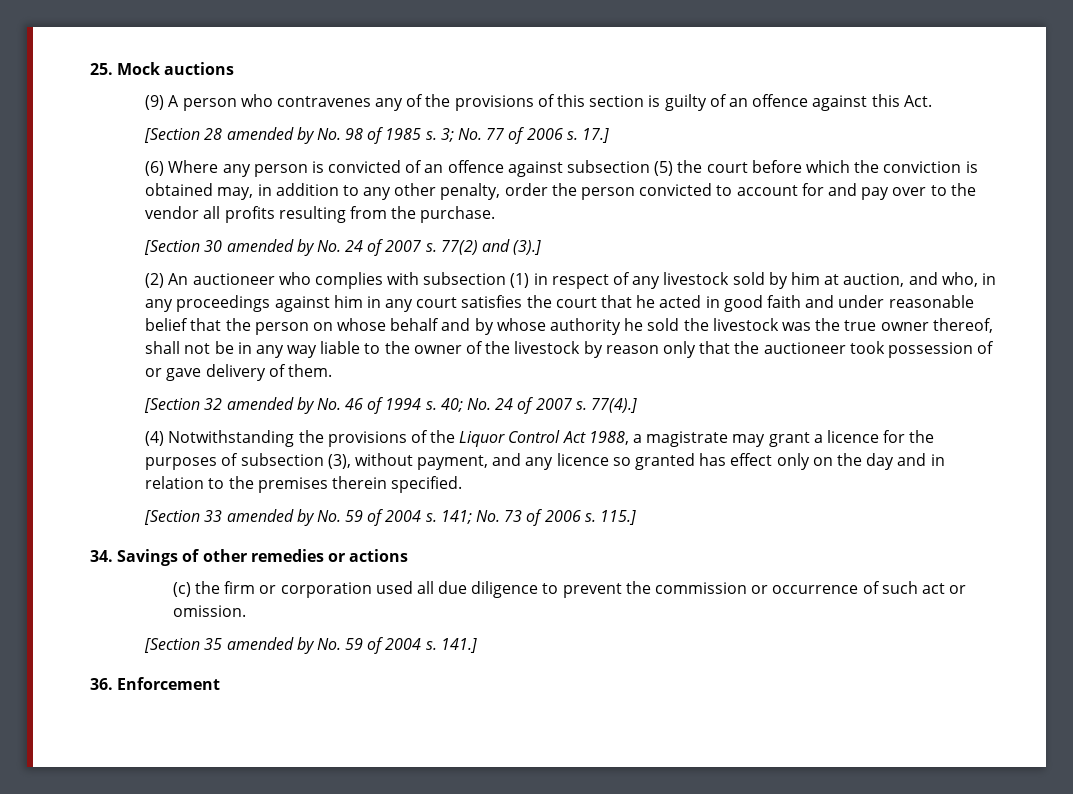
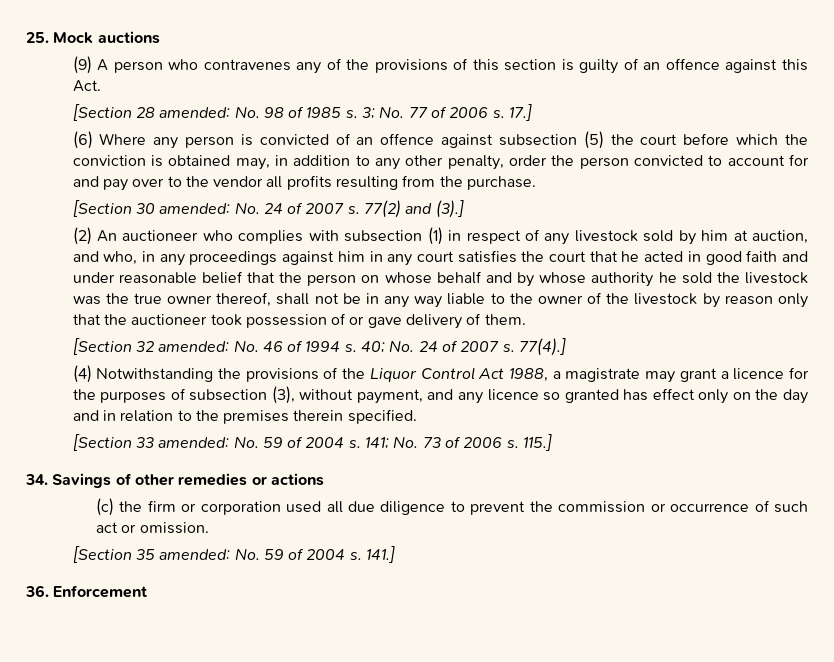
- [Section 28 amended by No. 98 of 1985 s.
+ [Section 28 amended: No. 98 of 1985 s.
- [Section 30 amended by No. 24 of 2007 s.
+ [Section 30 amended: No. 24 of 2007 s.
- [Section 32 amended by No. 46 of 1994 s.
+ [Section 32 amended: No. 46 of 1994 s.
- [Section 33 amended by No. 59 of 2004 s.
+ [Section 33 amended: No. 59 of 2004 s.
- [Section 35 amended by No. 59 of 2004 s.
+ [Section 35 amended: No. 59 of 2004 s.

